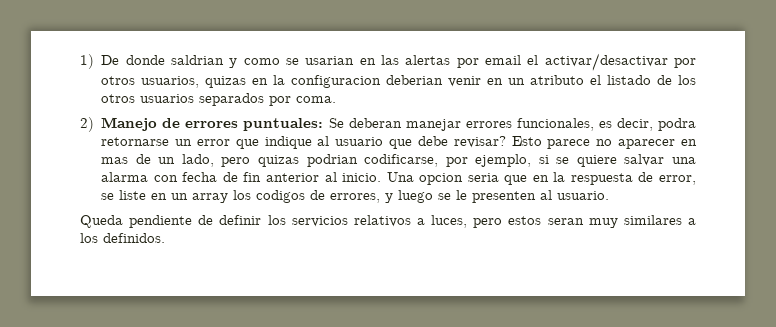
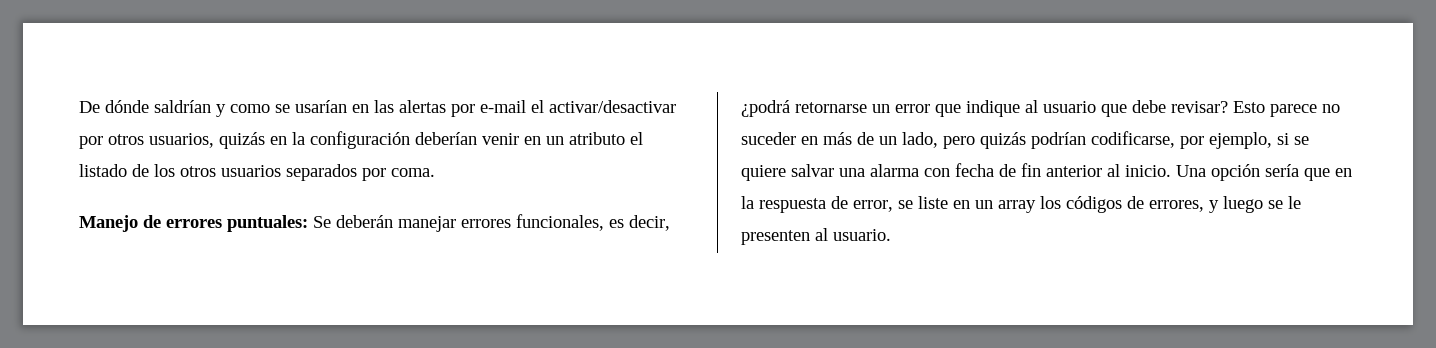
- 1) De donde saldrian y como se usarian en las alertas por email el activar/desactivar por otros usuarios, quizas en la configuracion deberian venir en un atributo el listado de los otros usuarios separados por coma.
+ De dónde saldrían y como se usarían en las alertas por e-mail el activar/desactivar por otros usuarios, quizás en la configuración deberían venir en un atributo el listado de los otros usuarios separados por coma.
- 2) Manejo de errores puntuales: Se deberan manejar errores funcionales, es decir, podra retornarse un error que indique al usuario que debe revisar?
+ Manejo de errores puntuales: Se deberán manejar errores funcionales, es decir, ¿podrá retornarse un error que indique al usuario que debe revisar?
- Esto parece no aparecer en mas de un lado, pero quizas podrian codificarse, por ejemplo, si se quiere salvar una alarma con fecha de fin anterior al inicio.
+ Esto parece no suceder en más de un lado, pero quizás podrían codificarse, por ejemplo, si se quiere salvar una alarma con fecha de fin anterior al inicio.
- Una opcion seria que en la respuesta de error, se liste en un array los codigos de errores, y luego se le presenten al usuario.
+ Una opción sería que en la respuesta de error, se liste en un array los códigos de errores, y luego se le presenten al usuario.
- Queda pendiente de definir los servicios relativos a luces, pero estos seran muy similares a los definidos.

